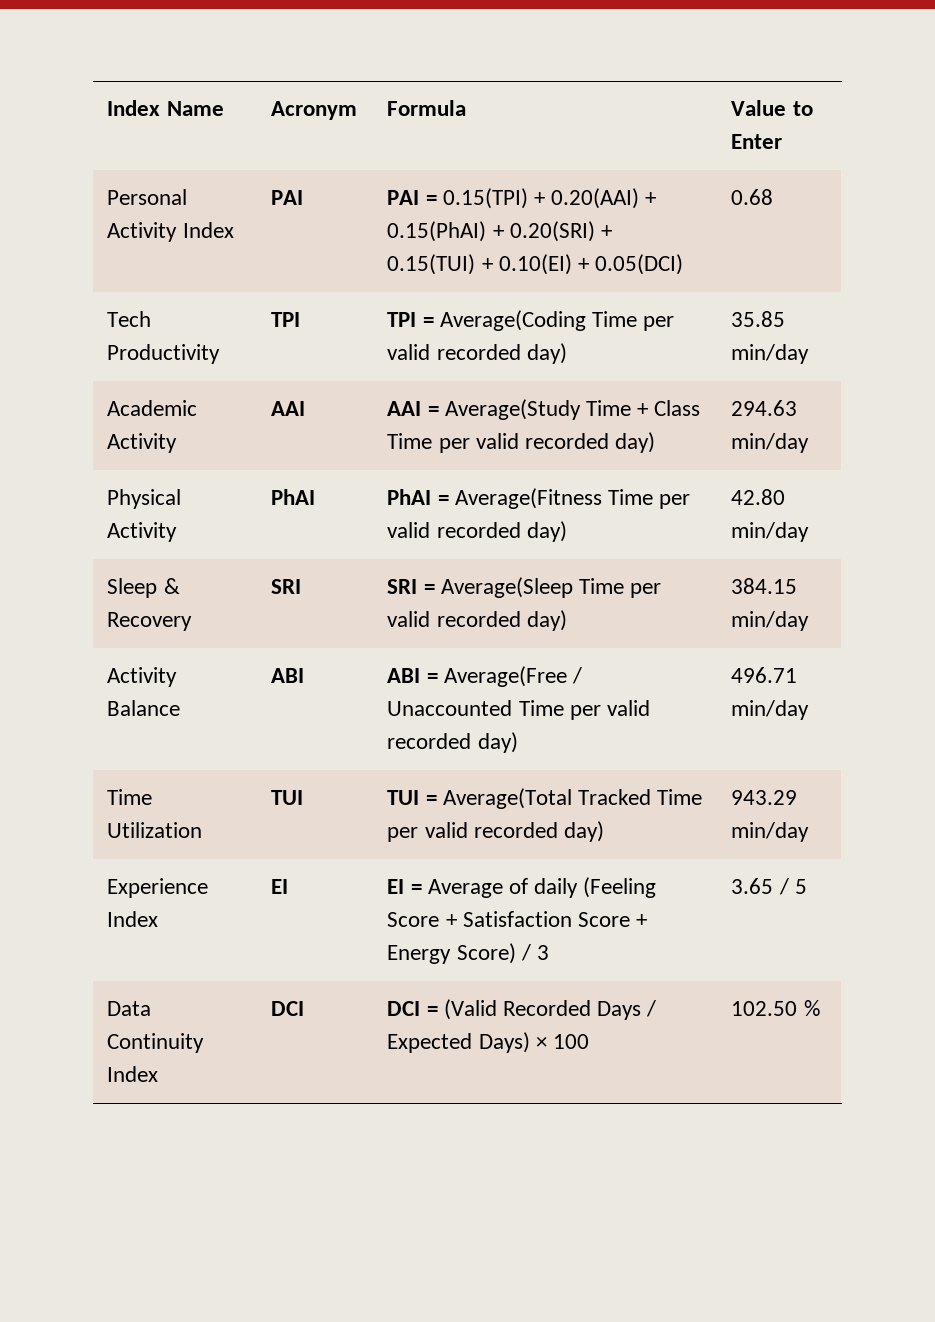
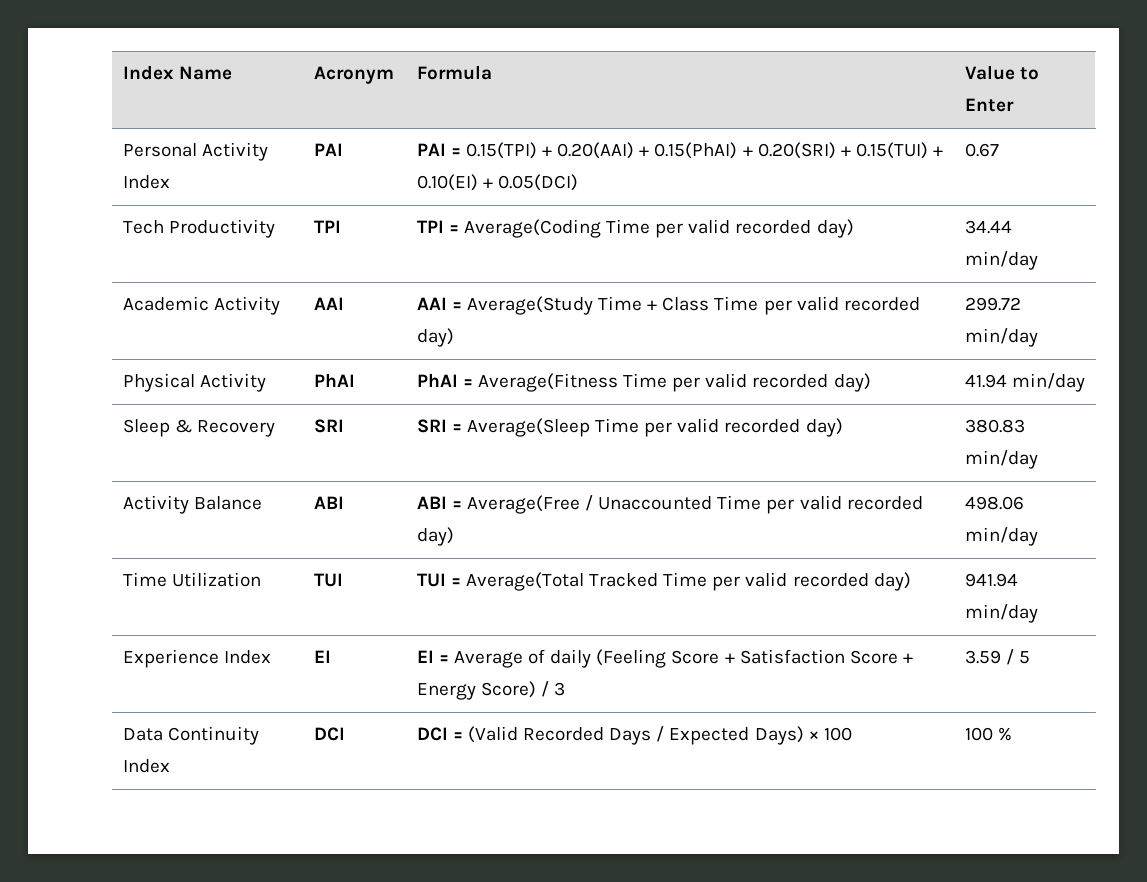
- Personal Activity Index | PAI | PAI = 0.15(TPI) + 0.20(AAI) + 0.15(PhAI) + 0.20(SRI) + 0.15(TUI) + 0.10(EI) + 0.05(DCI) | 0.68
+ Personal Activity Index | PAI | PAI = 0.15(TPI) + 0.20(AAI) + 0.15(PhAI) + 0.20(SRI) + 0.15(TUI) + 0.10(EI) + 0.05(DCI) | 0.67
- Tech Productivity | TPI | TPI = Average(Coding Time per valid recorded day) | 35.85 min/day
+ Tech Productivity | TPI | TPI = Average(Coding Time per valid recorded day) | 34.44 min/day
- Academic Activity | AAI | AAI = Average(Study Time + Class Time per valid recorded day) | 294.63 min/day
+ Academic Activity | AAI | AAI = Average(Study Time + Class Time per valid recorded day) | 299.72 min/day
- Physical Activity | PhAI | PhAI = Average(Fitness Time per valid recorded day) | 42.80 min/day
+ Physical Activity | PhAI | PhAI = Average(Fitness Time per valid recorded day) | 41.94 min/day
- Sleep & Recovery | SRI | SRI = Average(Sleep Time per valid recorded day) | 384.15 min/day
+ Sleep & Recovery | SRI | SRI = Average(Sleep Time per valid recorded day) | 380.83 min/day
- Activity Balance | ABI | ABI = Average(Free / Unaccounted Time per valid recorded day) | 496.71 min/day
+ Activity Balance | ABI | ABI = Average(Free / Unaccounted Time per valid recorded day) | 498.06 min/day
- Time Utilization | TUI | TUI = Average(Total Tracked Time per valid recorded day) | 943.29 min/day
+ Time Utilization | TUI | TUI = Average(Total Tracked Time per valid recorded day) | 941.94 min/day
- Experience Index | EI | EI = Average of daily (Feeling Score + Satisfaction Score + Energy Score) / 3 | 3.65 / 5
+ Experience Index | EI | EI = Average of daily (Feeling Score + Satisfaction Score + Energy Score) / 3 | 3.59 / 5
- Data Continuity Index | DCI | DCI = (Valid Recorded Days / Expected Days) × 100 | 102.50 %
+ Data Continuity Index | DCI | DCI = (Valid Recorded Days / Expected Days) × 100 | 100 %

